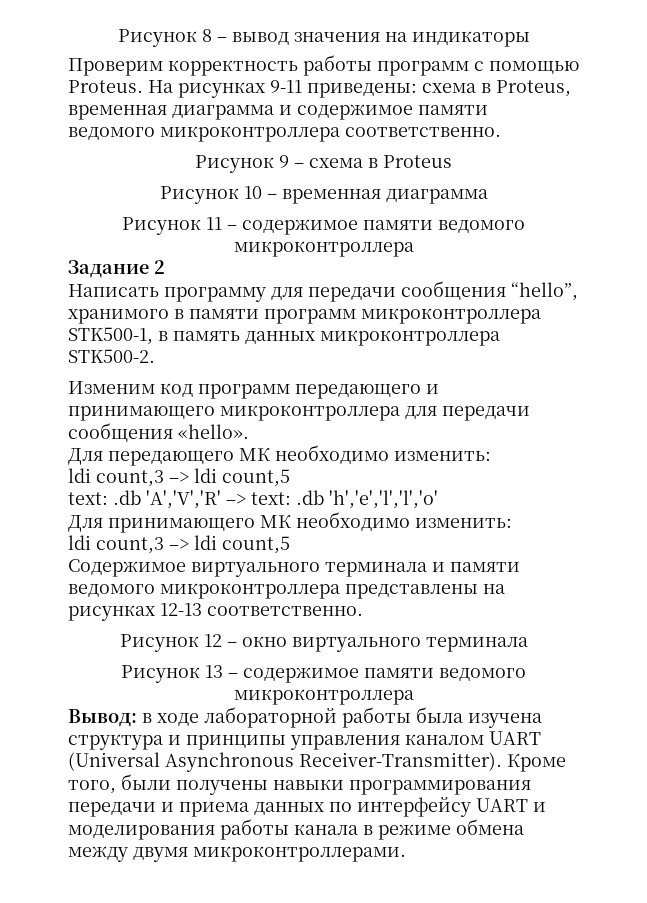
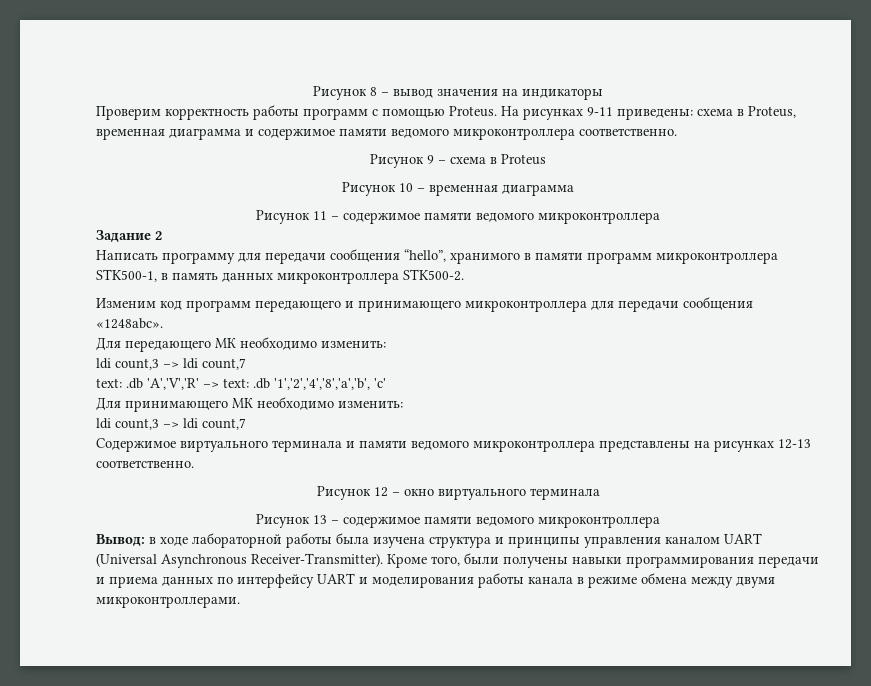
- Изменим код программ передающего и принимающего микроконтроллера для передачи сообщения «hello».
+ Изменим код программ передающего и принимающего микроконтроллера для передачи сообщения «1248abc».
  Для передающего МК необходимо изменить:
- ldi count,3 –> ldi count,5
+ ldi count,3 –> ldi count,7
- text: .db 'A','V','R' –> text: .db 'h','e','l','l','o'
+ text: .db 'A','V','R' –> text: .db '1','2','4','8','a','b', 'c'
  Для принимающего МК необходимо изменить:
- ldi count,3 –> ldi count,5
+ ldi count,3 –> ldi count,7

